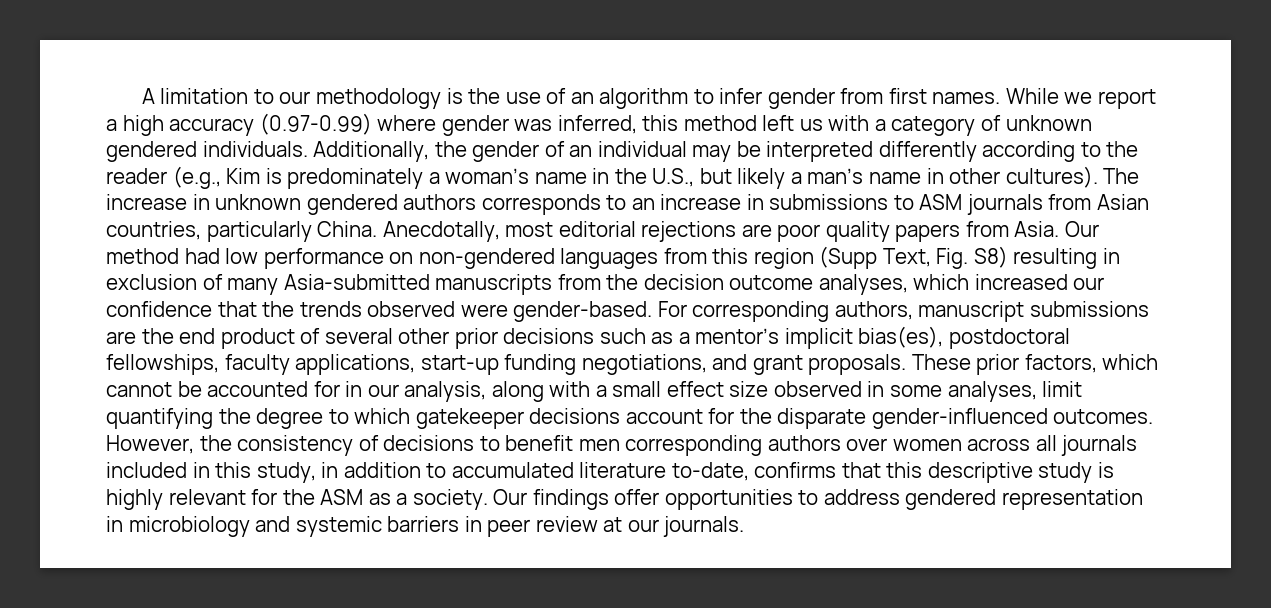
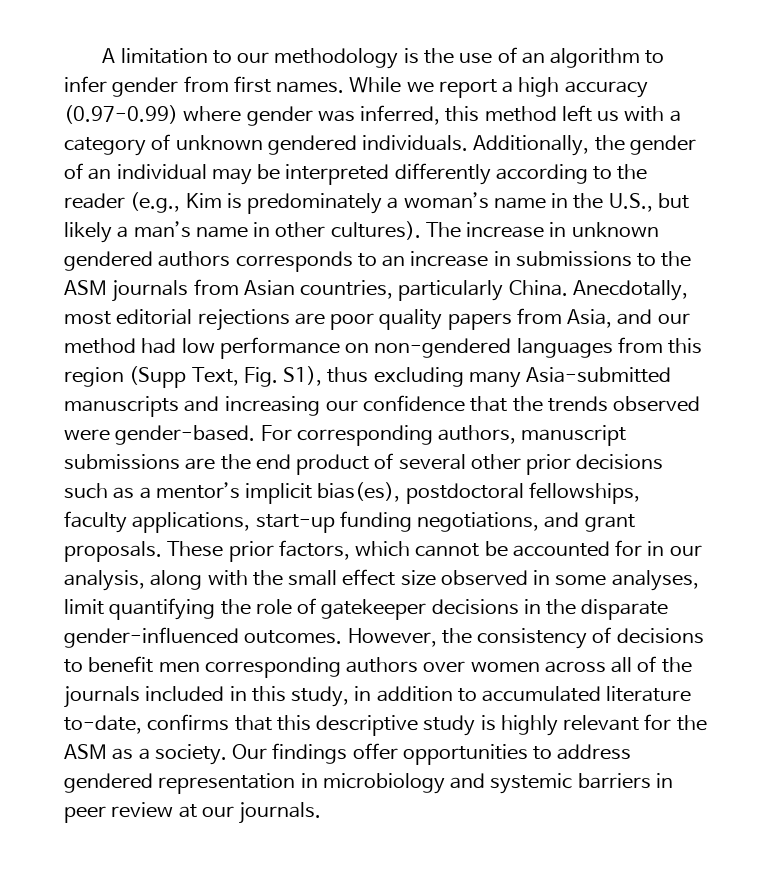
- The increase in unknown gendered authors corresponds to an increase in submissions to ASM journals from Asian countries, particularly China.
+ The increase in unknown gendered authors corresponds to an increase in submissions to the ASM journals from Asian countries, particularly China.
- Anecdotally, most editorial rejections are poor quality papers from Asia. Our method had low performance on non-gendered languages from this region (Supp Text, Fig. S8) resulting in exclusion of many Asia-submitted manuscripts from the decision outcome analyses, which increased our confidence that the trends observed were gender-based.
+ Anecdotally, most editorial rejections are poor quality papers from Asia, and our method had low performance on non-gendered languages from this region (Supp Text, Fig. S1), thus excluding many Asia-submitted manuscripts and increasing our confidence that the trends observed were gender-based.
- These prior factors, which cannot be accounted for in our analysis, along with a small effect size observed in some analyses, limit quantifying the degree to which gatekeeper decisions account for the disparate gender-influenced outcomes.
+ These prior factors, which cannot be accounted for in our analysis, along with the small effect size observed in some analyses, limit quantifying the role of gatekeeper decisions in the disparate gender-influenced outcomes.
- However, the consistency of decisions to benefit men corresponding authors over women across all journals included in this study, in addition to accumulated literature to-date, confirms that this descriptive study is highly relevant for the ASM as a society.
+ However, the consistency of decisions to benefit men corresponding authors over women across all of the journals included in this study, in addition to accumulated literature to-date, confirms that this descriptive study is highly relevant for the ASM as a society.

